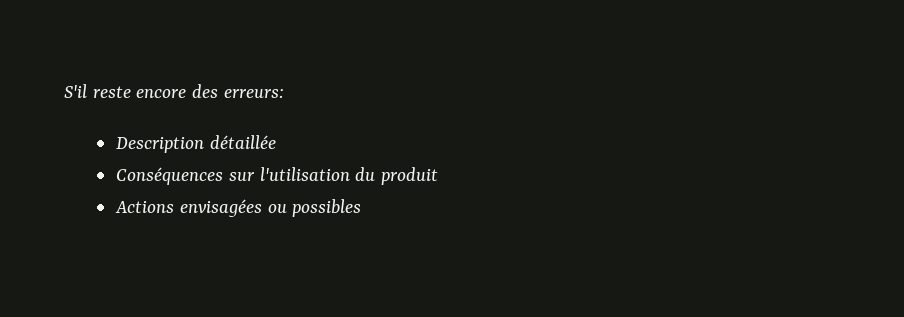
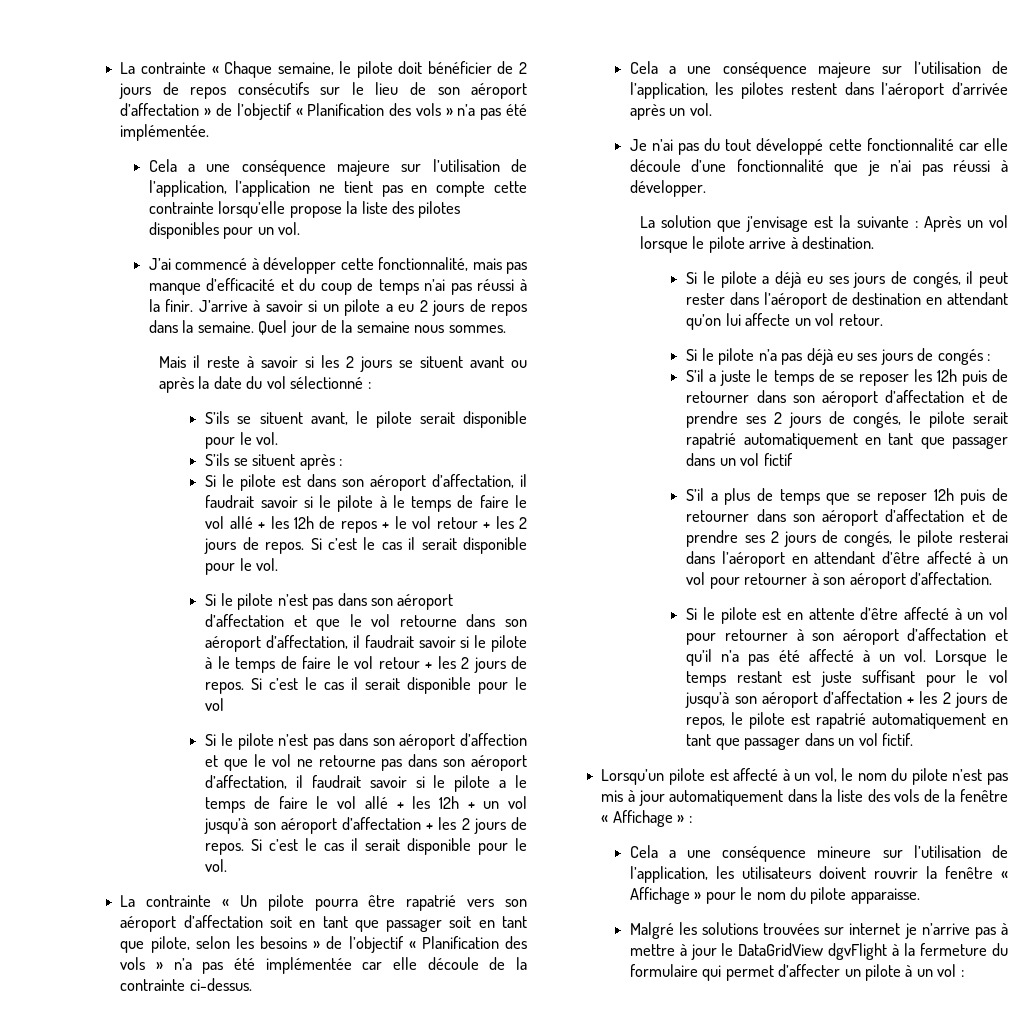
- S'il reste encore des erreurs:
- Description détaillée
- Conséquences sur l'utilisation du produit
- Actions envisagées ou possibles
+ La contrainte « Chaque semaine, le pilote doit bénéficier de 2 jours de repos consécutifs sur le lieu de son aéroport d’affectation » de l’objectif « Planification des vols » n’a pas été implémentée.
+ Cela a une conséquence majeure sur l’utilisation de l’application, l’application ne tient pas en compte cette contrainte lorsqu’elle propose la liste des pilotes disponibles pour un vol.
+ J’ai commencé à développer cette fonctionnalité, mais pas manque d’efficacité et du coup de temps n’ai pas réussi à la finir. J’arrive à savoir si un pilote a eu 2 jours de repos dans la semaine. Quel jour de la semaine nous sommes.
+ Mais il reste à savoir si les 2 jours se situent avant ou après la date du vol sélectionné :
+ S’ils se situent avant, le pilote serait disponible pour le vol.
+ S’ils se situent après :
+ Si le pilote est dans son aéroport d’affectation, il faudrait savoir si le pilote à le temps de faire le vol allé + les 12h de repos + le vol retour + les 2 jours de repos. Si c’est le cas il serait disponible pour le vol.
+ Si le pilote n’est pas dans son aéroport d’affectation et que le vol retourne dans son aéroport d’affectation, il faudrait savoir si le pilote à le temps de faire le vol retour + les 2 jours de repos. Si c’est le cas il serait disponible pour le vol
+ Si le pilote n’est pas dans son aéroport d’affection et que le vol ne retourne pas dans son aéroport d’affectation, il faudrait savoir si le pilote a le temps de faire le vol allé + les 12h + un vol jusqu’à son aéroport d’affectation + les 2 jours de repos. Si c’est le cas il serait disponible pour le vol.
+ La contrainte « Un pilote pourra être rapatrié vers son aéroport d’affectation soit en tant que passager soit en tant que pilote, selon les besoins » de l’objectif « Planification des vols » n’a pas été implémentée car elle découle de la contrainte ci-dessus.
+ Cela a une conséquence majeure sur l’utilisation de l’application, les pilotes restent dans l’aéroport d’arrivée après un vol.
+ Je n’ai pas du tout développé cette fonctionnalité car elle découle d’une fonctionnalité que je n’ai pas réussi à développer.
+ La solution que j’envisage est la suivante : Après un vol lorsque le pilote arrive à destination.
+ Si le pilote a déjà eu ses jours de congés, il peut rester dans l’aéroport de destination en attendant qu’on lui affecte un vol retour.
+ Si le pilote n’a pas déjà eu ses jours de congés :
+ S’il a juste le temps de se reposer les 12h puis de retourner dans son aéroport d’affectation et de prendre ses 2 jours de congés, le pilote serait rapatrié automatiquement en tant que passager dans un vol fictif
+ S’il a plus de temps que se reposer 12h puis de retourner dans son aéroport d’affectation et de prendre ses 2 jours de congés, le pilote resterai dans l’aéroport en attendant d’être affecté à un vol pour retourner à son aéroport d’affectation.
+ Si le pilote est en attente d’être affecté à un vol pour retourner à son aéroport d’affectation et qu’il n’a pas été affecté à un vol. Lorsque le temps restant est juste suffisant pour le vol jusqu’à son aéroport d’affectation + les 2 jours de repos, le pilote est rapatrié automatiquement en tant que passager dans un vol fictif.
+ Lorsqu’un pilote est affecté à un vol, le nom du pilote n’est pas mis à jour automatiquement dans la liste des vols de la fenêtre « Affichage » :
+ Cela a une conséquence mineure sur l’utilisation de l’application, les utilisateurs doivent rouvrir la fenêtre « Affichage » pour le nom du pilote apparaisse.
+ Malgré les solutions trouvées sur internet je n’arrive pas à mettre à jour le DataGridView dgvFlight à la fermeture du formulaire qui permet d’affecter un pilote à un vol :

